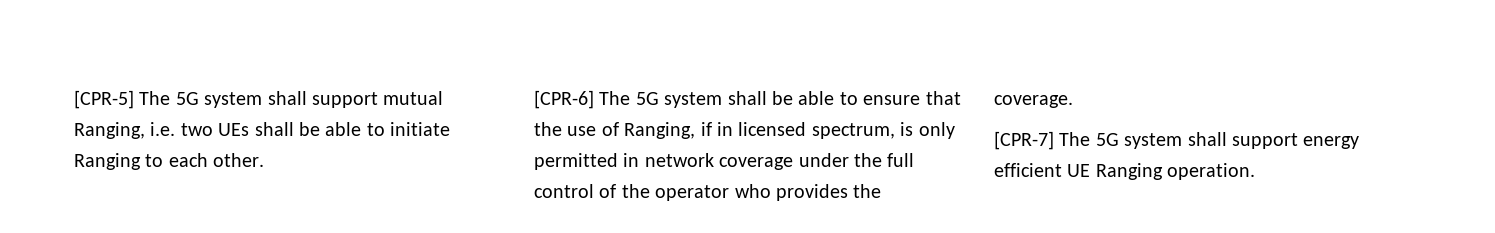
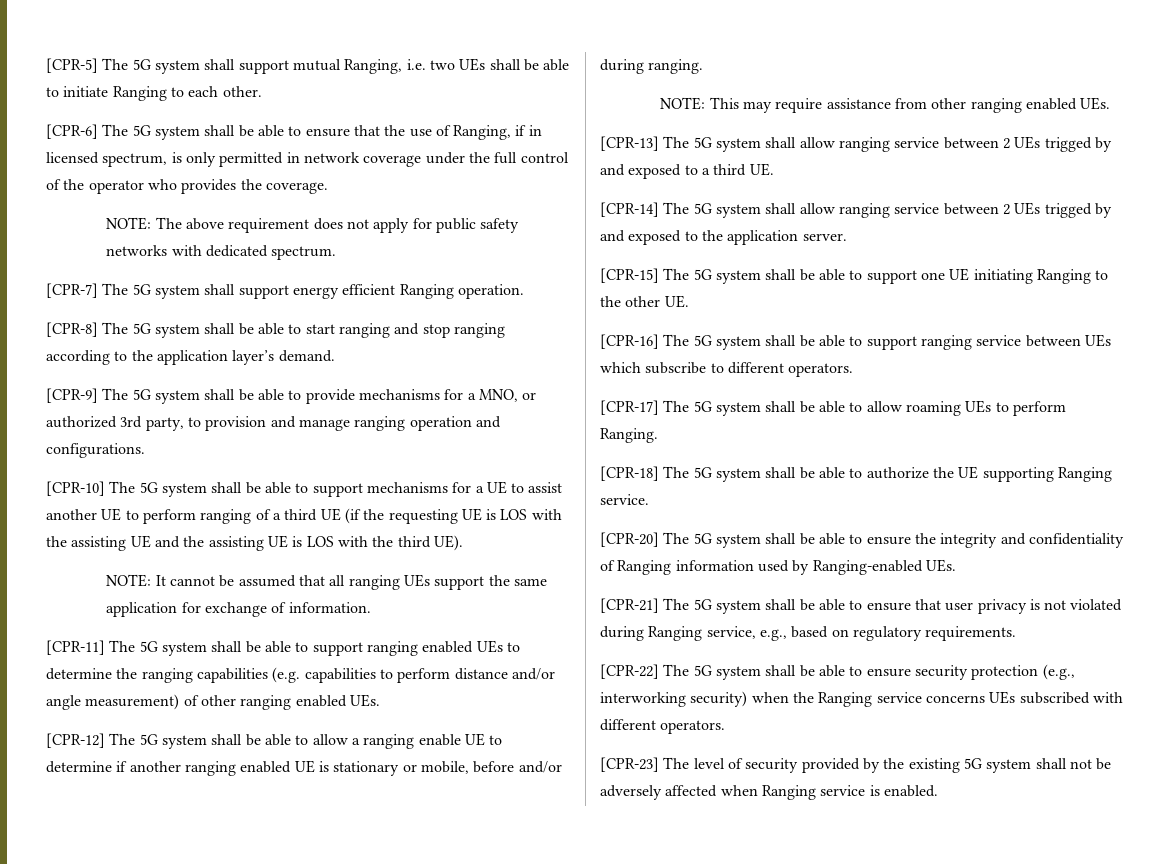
+ NOTE: The above requirement does not apply for public safety networks with dedicated spectrum.
- [CPR-7] The 5G system shall support energy efficient UE Ranging operation.
+ [CPR-7] The 5G system shall support energy efficient Ranging operation.
+ [CPR-8] The 5G system shall be able to start ranging and stop ranging according to the application layer’s demand.
+ [CPR-9] The 5G system shall be able to provide mechanisms for a MNO, or authorized 3rd party, to provision and manage ranging operation and configurations.
+ [CPR-10] The 5G system shall be able to support mechanisms for a UE to assist another UE to perform ranging of a third UE (if the requesting UE is LOS with the assisting UE and the assisting UE is LOS with the third UE).
+ NOTE: It cannot be assumed that all ranging UEs support the same application for exchange of information.
+ [CPR-11] The 5G system shall be able to support ranging enabled UEs to determine the ranging capabilities (e.g. capabilities to perform distance and/or angle measurement) of other ranging enabled UEs.
+ [CPR-12] The 5G system shall be able to allow a ranging enable UE to determine if another ranging enabled UE is stationary or mobile, before and/or during ranging.
+ NOTE: This may require assistance from other ranging enabled UEs.
+ [CPR-13] The 5G system shall allow ranging service between 2 UEs trigged by and exposed to a third UE.
+ [CPR-14] The 5G system shall allow ranging service between 2 UEs trigged by and exposed to the application server.
+ [CPR-15] The 5G system shall be able to support one UE initiating Ranging to the other UE.
+ [CPR-16] The 5G system shall be able to support ranging service between UEs which subscribe to different operators.
+ [CPR-17] The 5G system shall be able to allow roaming UEs to perform Ranging.
+ [CPR-18] The 5G system shall be able to authorize the UE supporting Ranging service.
+ [CPR-20] The 5G system shall be able to ensure the integrity and confidentiality of Ranging information used by Ranging-enabled UEs.
+ [CPR-21] The 5G system shall be able to ensure that user privacy is not violated during Ranging service, e.g., based on regulatory requirements.
+ [CPR-22] The 5G system shall be able to ensure security protection (e.g., interworking security) when the Ranging service concerns UEs subscribed with different operators.
+ [CPR-23] The level of security provided by the existing 5G system shall not be adversely affected when Ranging service is enabled.

